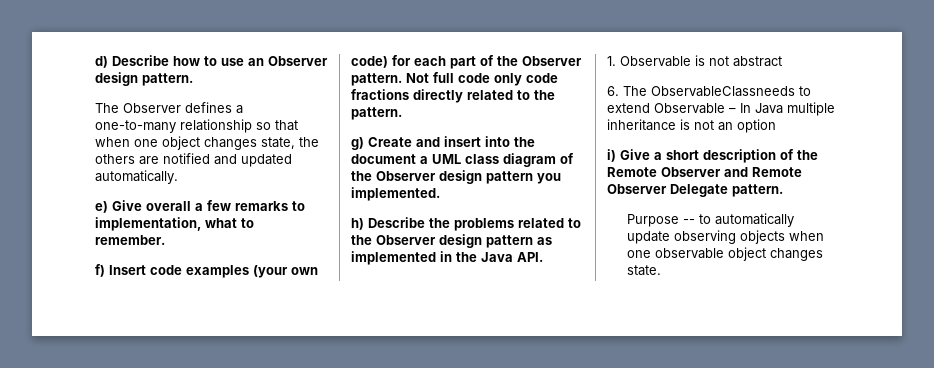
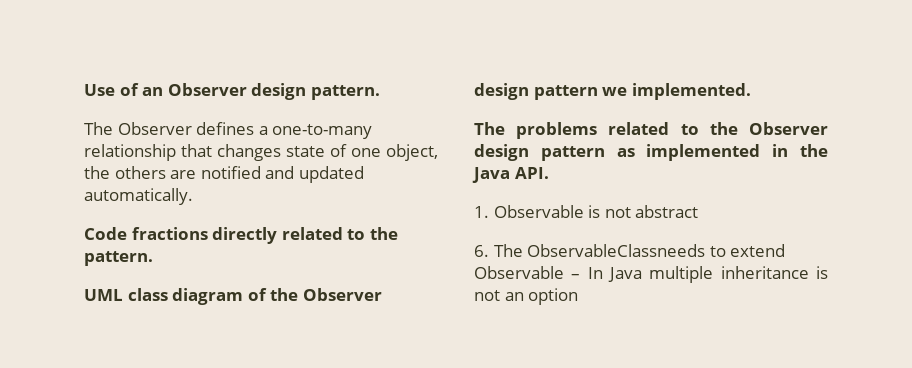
- d) Describe how to use an Observer design pattern.
+ Use of an Observer design pattern.
- The Observer defines a one-to-many relationship so that when one object changes state, the others are notified and updated automatically.
+ The Observer defines a one-to-many relationship that changes state of one object, the others are notified and updated automatically.
- e) Give overall a few remarks to implementation, what to remember.
- f) Insert code examples (your own code) for each part of the Observer pattern. Not full code only code fractions directly related to the pattern.
+ Code fractions directly related to the pattern.
- g) Create and insert into the document a UML class diagram of the Observer design pattern you implemented.
+ UML class diagram of the Observer design pattern we implemented.
- h) Describe the problems related to the Observer design pattern as implemented in the Java API.
+ The problems related to the Observer design pattern as implemented in the Java API.
- i) Give a short description of the Remote Observer and Remote Observer Delegate pattern.
- Purpose -- to automatically update observing objects when one observable object changes state.

